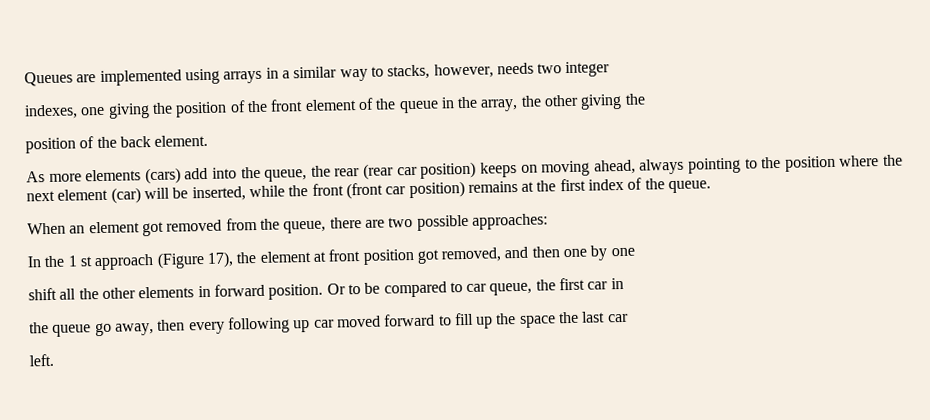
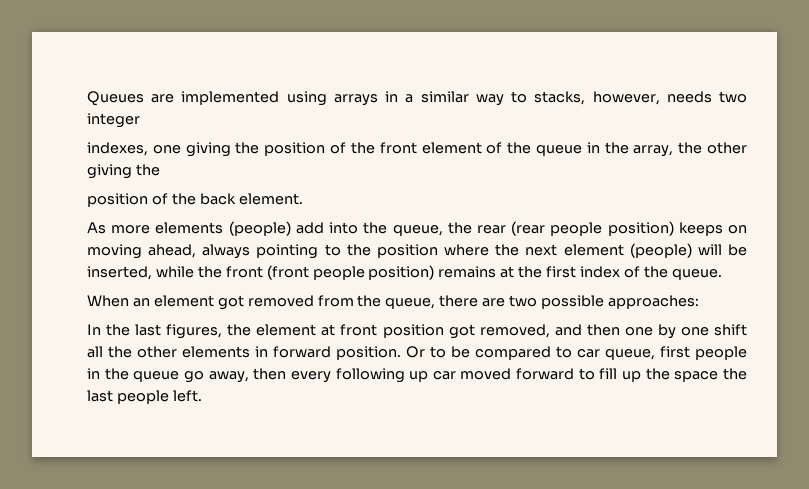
- As more elements (cars) add into the queue, the rear (rear car position) keeps on moving ahead, always pointing to the position where the next element (car) will be inserted, while the front (front car position) remains at the first index of the queue.
+ As more elements (people) add into the queue, the rear (rear people position) keeps on moving ahead, always pointing to the position where the next element (people) will be inserted, while the front (front people position) remains at the first index of the queue.
- In the 1 st approach (Figure 17), the element at front position got removed, and then one by one
- shift all the other elements in forward position.
+ In the last figures, the element at front position got removed, and then one by one shift all the other elements in forward position.
- Or to be compared to car queue, the first car in
- the queue go away, then every following up car moved forward to fill up the space the last car
- left.
+ Or to be compared to car queue, first people in the queue go away, then every following up car moved forward to fill up the space the last people left.

